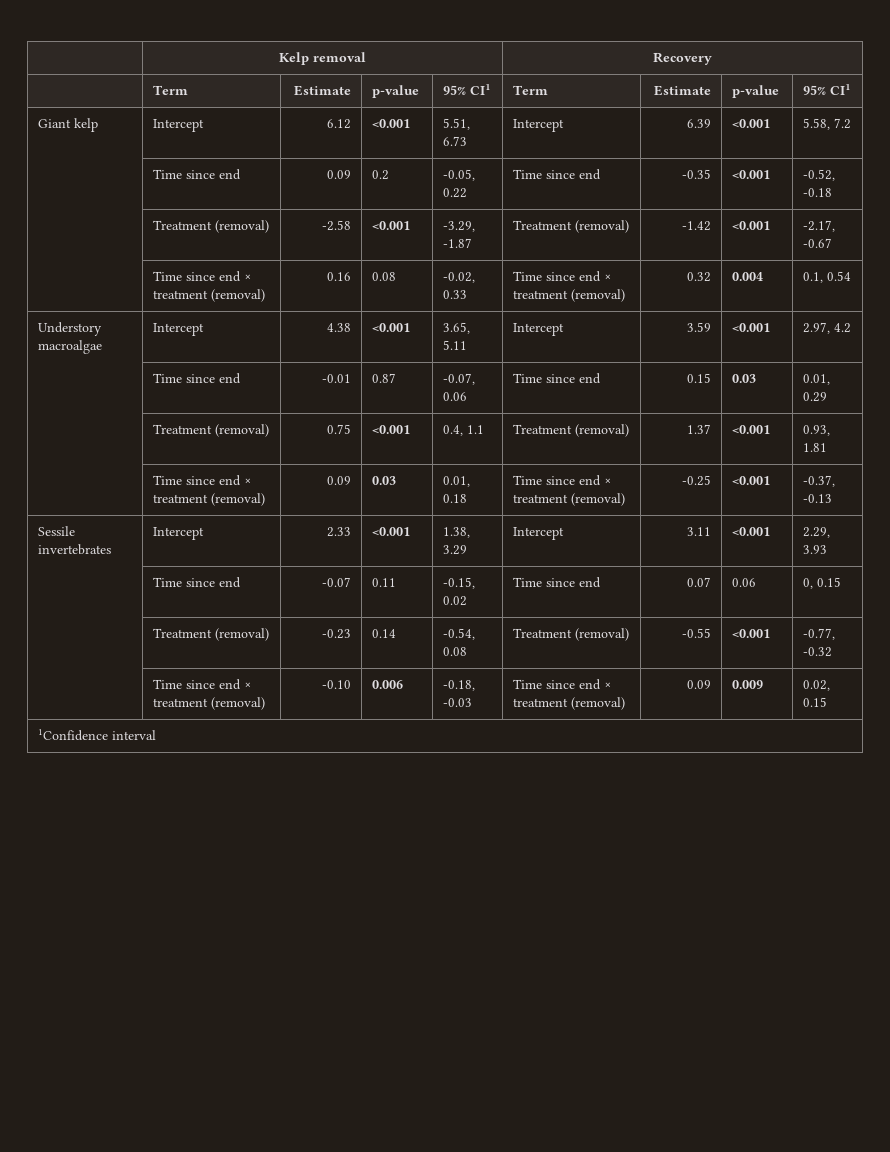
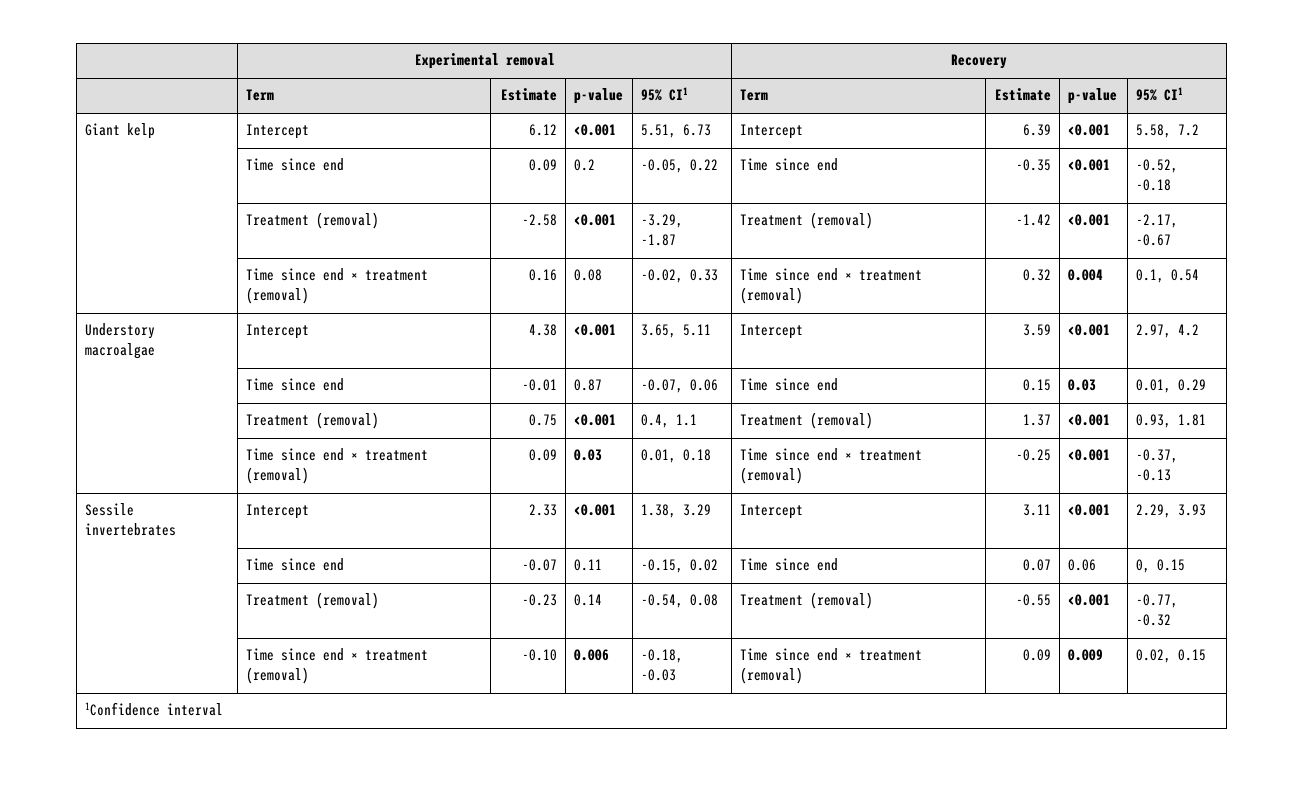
- | Kelp removal | Recovery
+ | Experimental removal | Recovery

